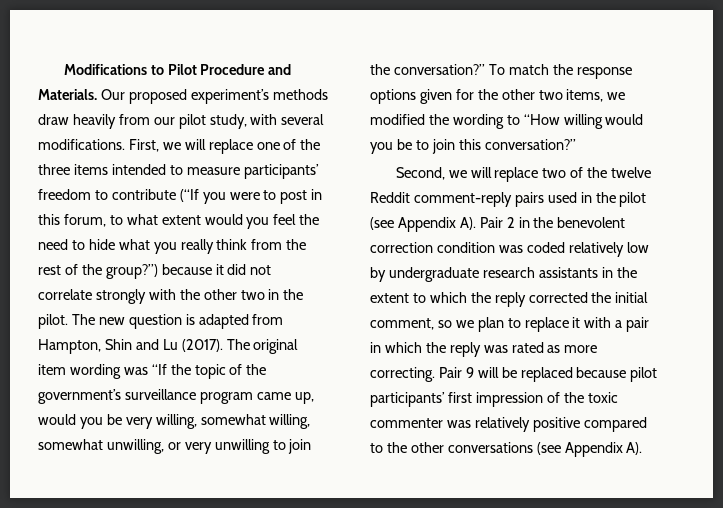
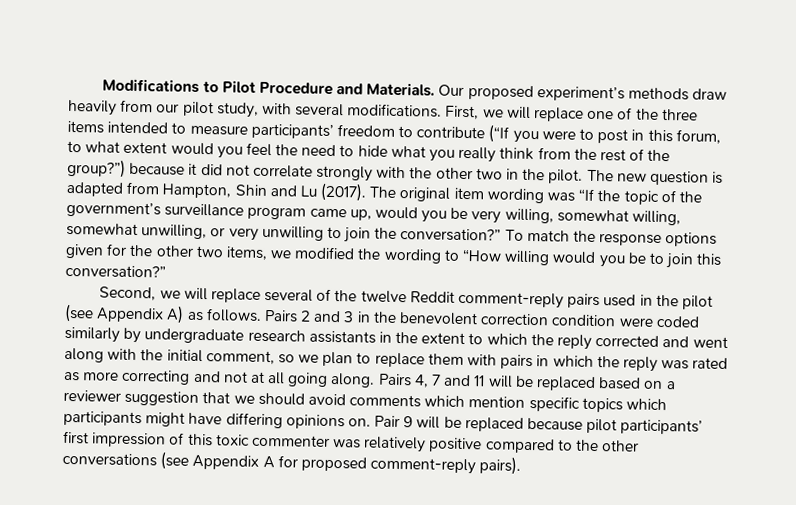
- Second, we will replace two of the twelve Reddit comment-reply pairs used in the pilot (see Appendix A). Pair 2 in the benevolent correction condition was coded relatively low by undergraduate research assistants in the extent to which the reply corrected the initial comment, so we plan to replace it with a pair in which the reply was rated as more correcting.
+ Second, we will replace several of the twelve Reddit comment-reply pairs used in the pilot (see Appendix A) as follows. Pairs 2 and 3 in the benevolent correction condition were coded similarly by undergraduate research assistants in the extent to which the reply corrected and went along with the initial comment, so we plan to replace them with pairs in which the reply was rated as more correcting and not at all going along. Pairs 4, 7 and 11 will be replaced based on a reviewer suggestion that we should avoid comments which mention specific topics which participants might have differing opinions on.
- Pair 9 will be replaced because pilot participants’ first impression of the toxic commenter was relatively positive compared to the other conversations (see Appendix A).
+ Pair 9 will be replaced because pilot participants’ first impression of this toxic commenter was relatively positive compared to the other conversations (see Appendix A for proposed comment-reply pairs).

